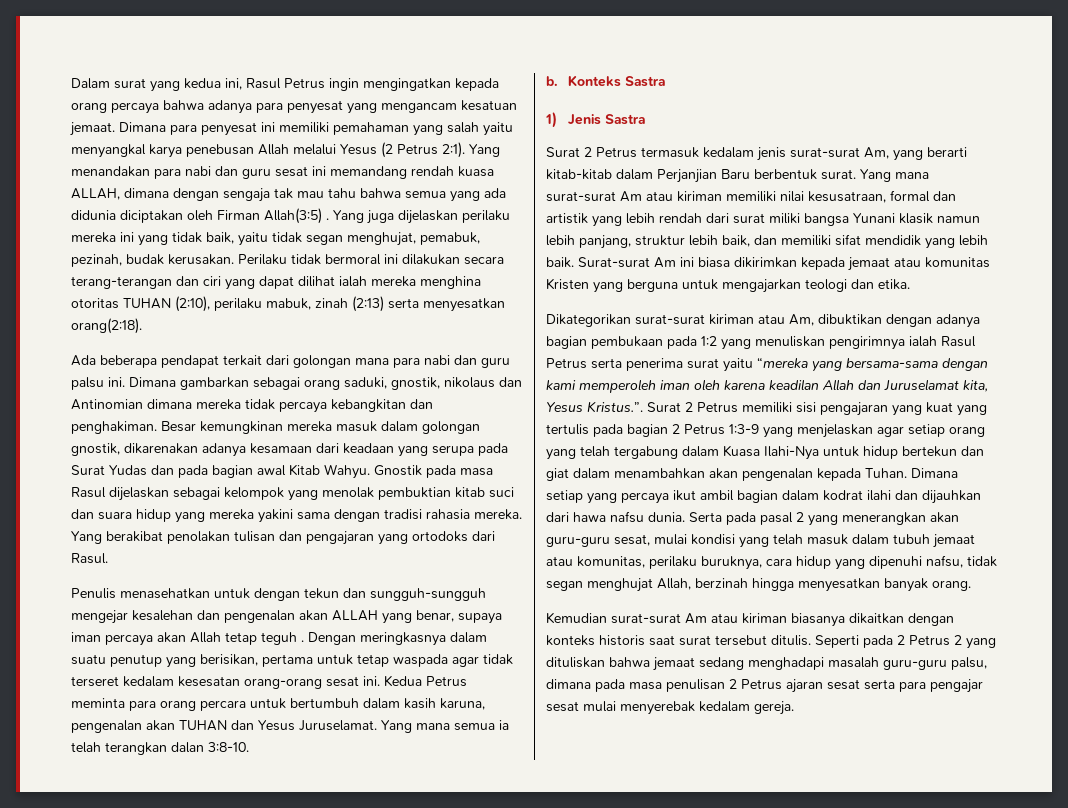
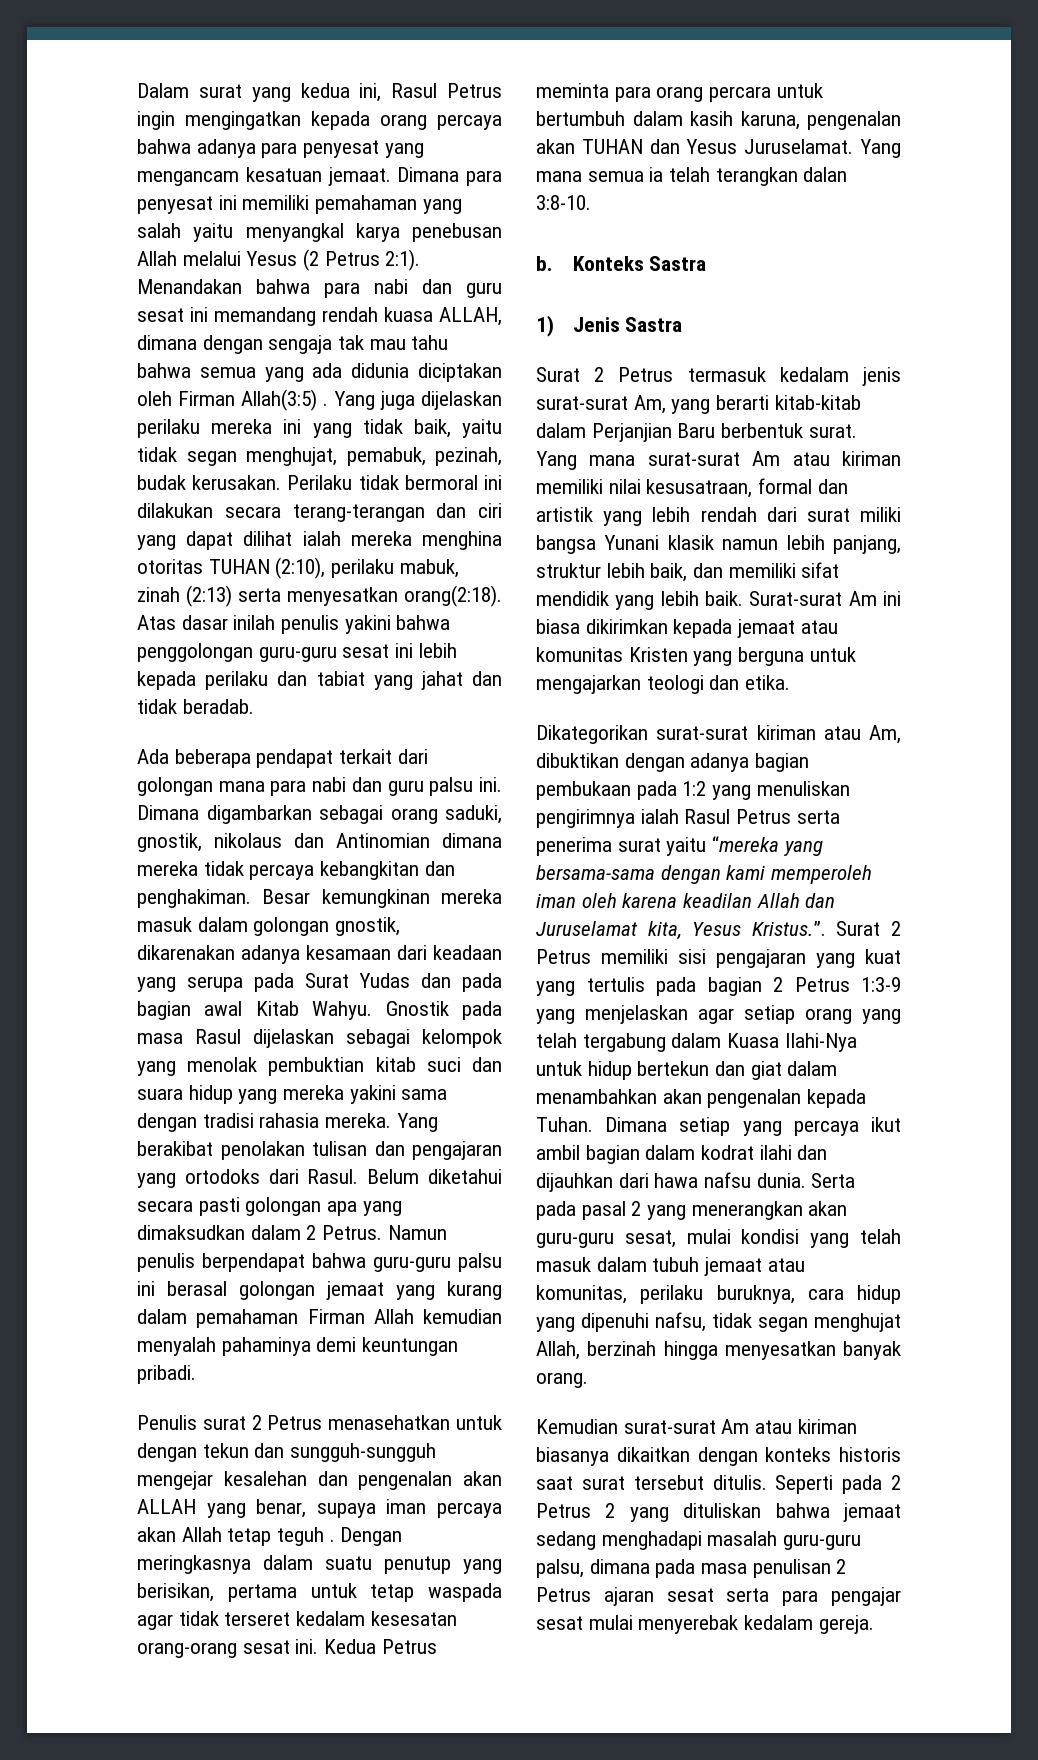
- Yang menandakan para nabi dan guru sesat ini memandang rendah kuasa ALLAH, dimana dengan sengaja tak mau tahu bahwa semua yang ada didunia diciptakan oleh Firman Allah(3:5) .
+ Menandakan bahwa para nabi dan guru sesat ini memandang rendah kuasa ALLAH, dimana dengan sengaja tak mau tahu bahwa semua yang ada didunia diciptakan oleh Firman Allah(3:5) .
+ Atas dasar inilah penulis yakini bahwa penggolongan guru-guru sesat ini lebih kepada perilaku dan tabiat yang jahat dan tidak beradab.
- Dimana gambarkan sebagai orang saduki, gnostik, nikolaus dan Antinomian dimana mereka tidak percaya kebangkitan dan penghakiman.
+ Dimana digambarkan sebagai orang saduki, gnostik, nikolaus dan Antinomian dimana mereka tidak percaya kebangkitan dan penghakiman.
- Yang berakibat penolakan tulisan dan pengajaran yang ortodoks dari Rasul.
- Penulis menasehatkan untuk dengan tekun dan sungguh-sungguh mengejar kesalehan dan pengenalan akan ALLAH yang benar, supaya iman percaya akan Allah tetap teguh .
+ Yang berakibat penolakan tulisan dan pengajaran yang ortodoks dari Rasul. Belum diketahui secara pasti golongan apa yang dimaksudkan dalam 2 Petrus. Namun penulis berpendapat bahwa guru-guru palsu ini berasal golongan jemaat yang kurang dalam pemahaman Firman Allah kemudian menyalah pahaminya demi keuntungan pribadi.
+ Penulis surat 2 Petrus menasehatkan untuk dengan tekun dan sungguh-sungguh mengejar kesalehan dan pengenalan akan ALLAH yang benar, supaya iman percaya akan Allah tetap teguh .

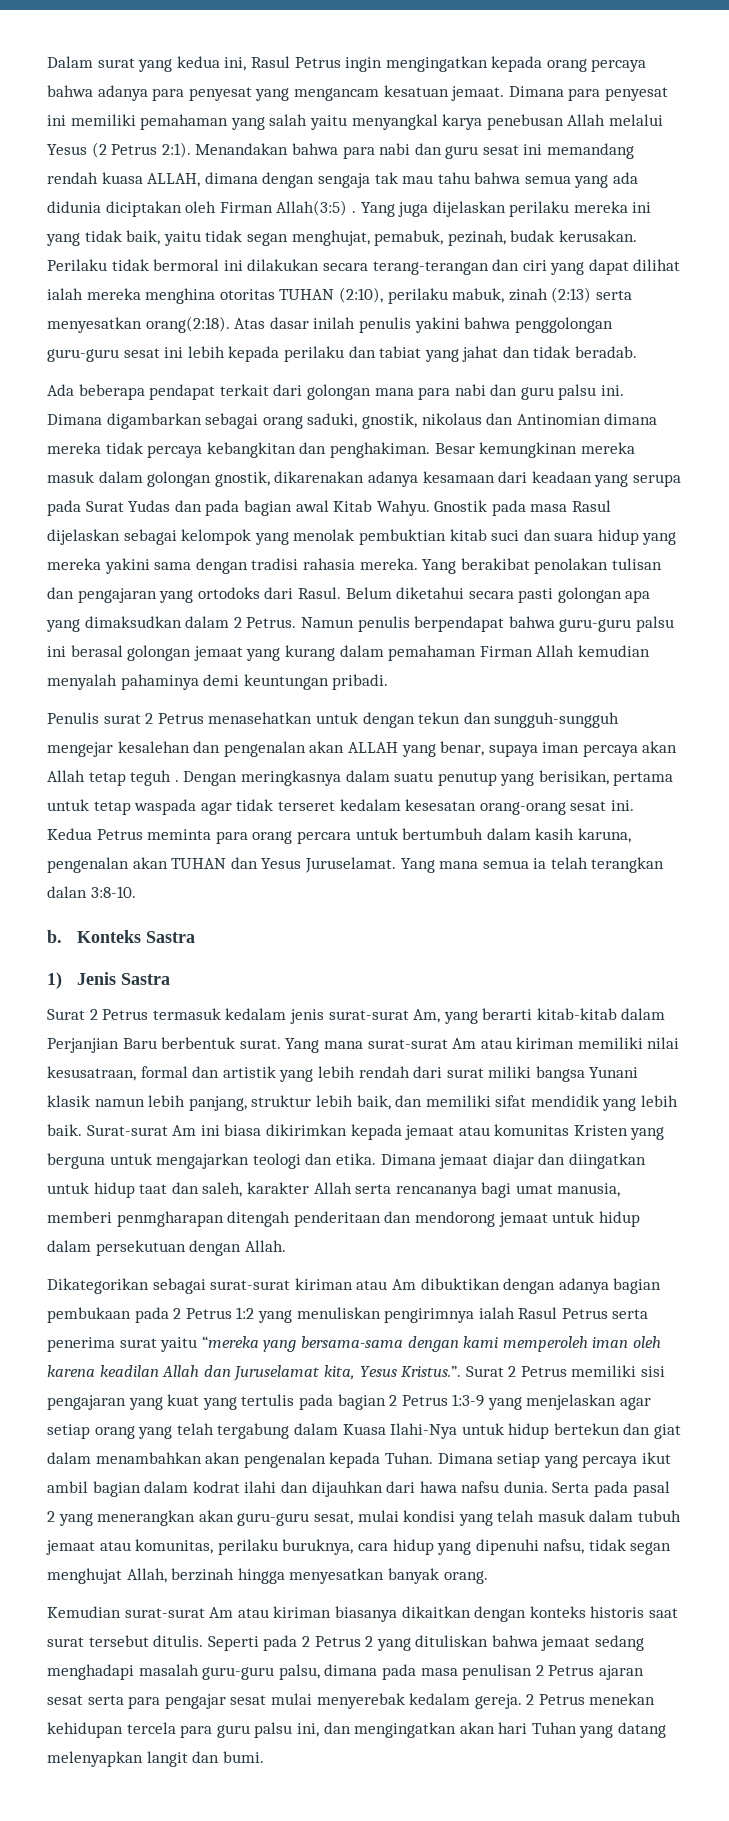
+ Dimana jemaat diajar dan diingatkan untuk hidup taat dan saleh, karakter Allah serta rencananya bagi umat manusia, memberi penmgharapan ditengah penderitaan dan mendorong jemaat untuk hidup dalam persekutuan dengan Allah.
- Dikategorikan surat-surat kiriman atau Am, dibuktikan dengan adanya bagian pembukaan pada 1:2 yang menuliskan pengirimnya ialah Rasul Petrus serta penerima surat yaitu “mereka yang bersama-sama dengan kami memperoleh iman oleh karena keadilan Allah dan Juruselamat kita, Yesus Kristus.”. Surat 2 Petrus memiliki sisi pengajaran yang kuat yang tertulis pada bagian 2 Petrus 1:3-9 yang menjelaskan agar setiap orang yang telah tergabung dalam Kuasa Ilahi-Nya untuk hidup bertekun dan giat dalam menambahkan akan pengenalan kepada Tuhan.
+ Dikategorikan sebagai surat-surat kiriman atau Am dibuktikan dengan adanya bagian pembukaan pada 2 Petrus 1:2 yang menuliskan pengirimnya ialah Rasul Petrus serta penerima surat yaitu “mereka yang bersama-sama dengan kami memperoleh iman oleh karena keadilan Allah dan Juruselamat kita, Yesus Kristus.”. Surat 2 Petrus memiliki sisi pengajaran yang kuat yang tertulis pada bagian 2 Petrus 1:3-9 yang menjelaskan agar setiap orang yang telah tergabung dalam Kuasa Ilahi-Nya untuk hidup bertekun dan giat dalam menambahkan akan pengenalan kepada Tuhan.
+ 2 Petrus menekan kehidupan tercela para guru palsu ini, dan mengingatkan akan hari Tuhan yang datang melenyapkan langit dan bumi.

